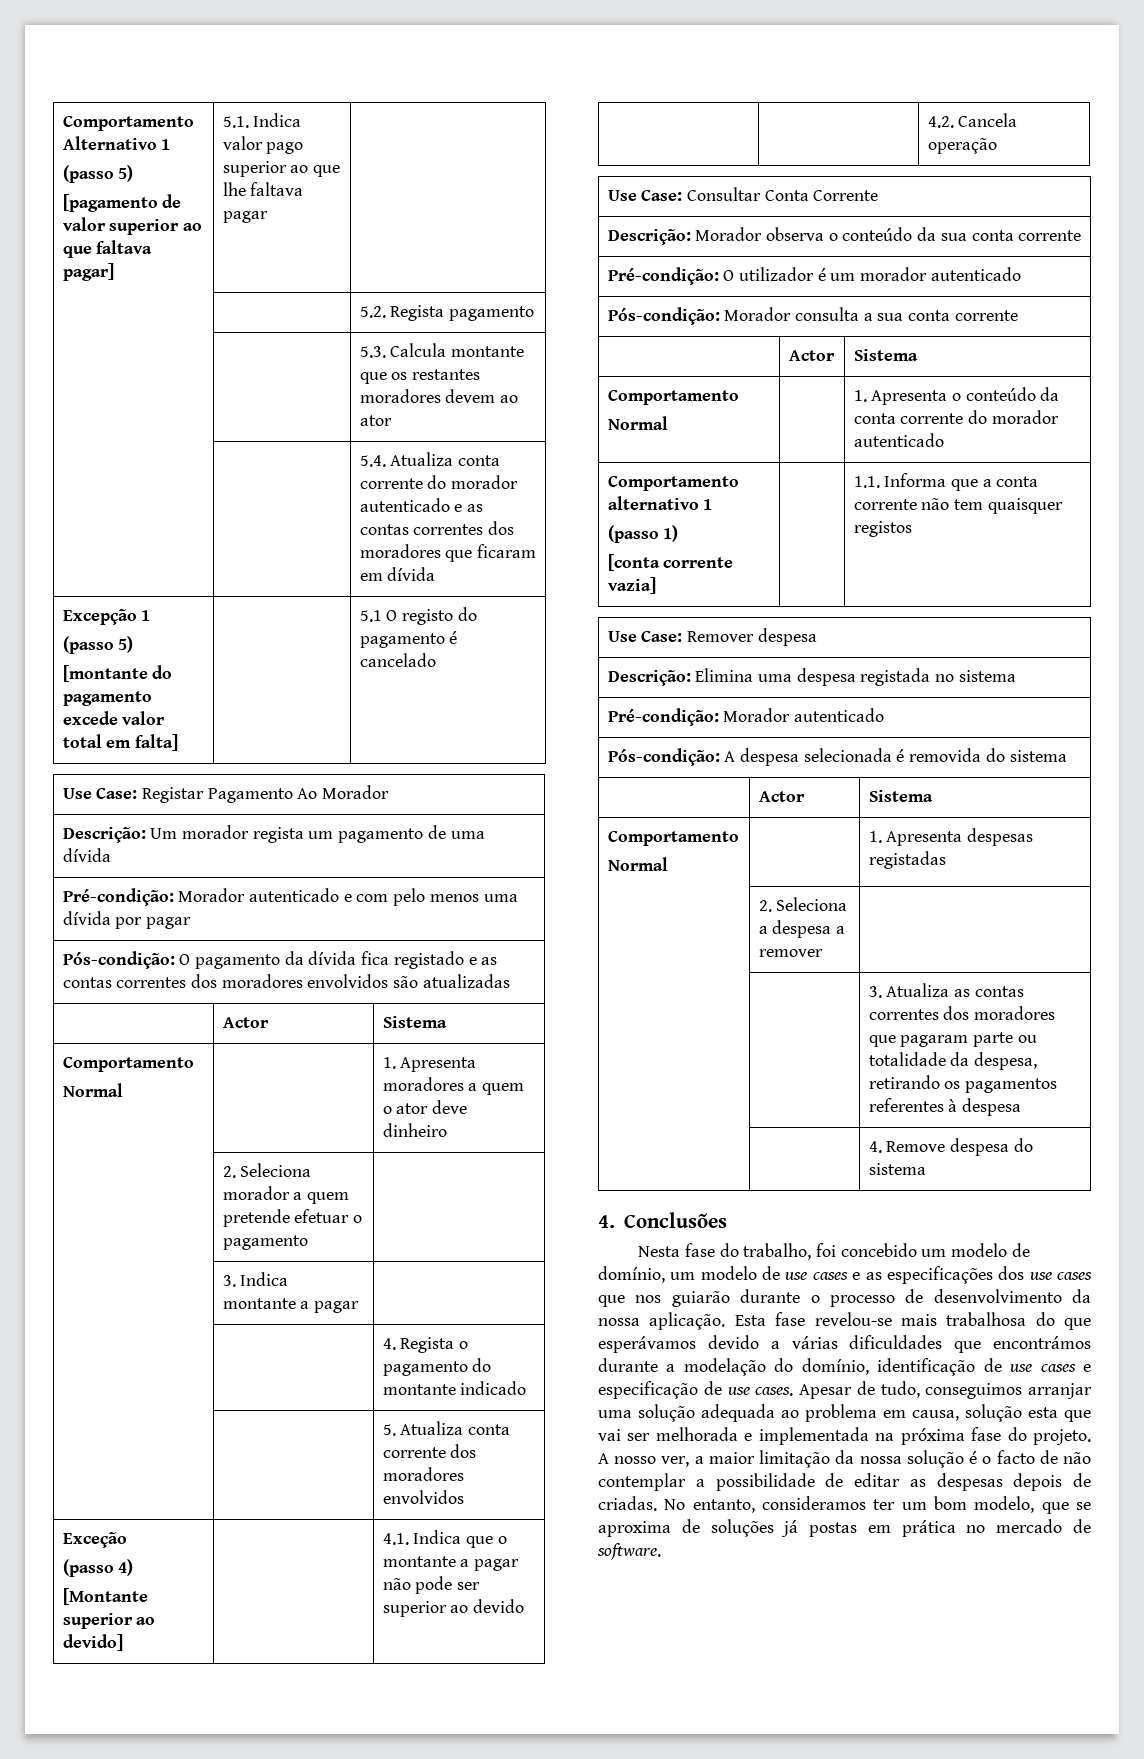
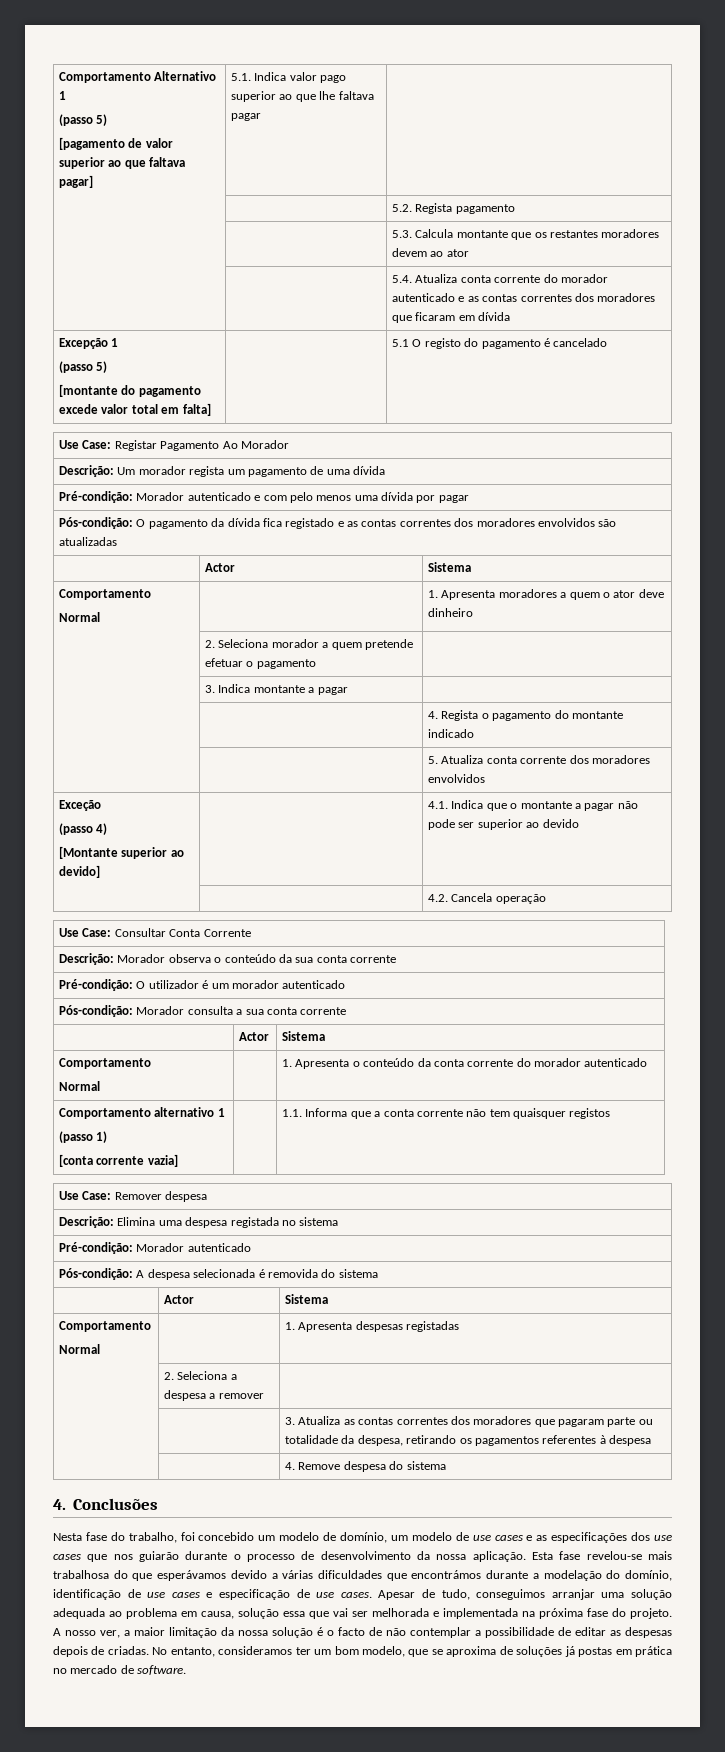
- Apesar de tudo, conseguimos arranjar uma solução adequada ao problema em causa, solução esta que vai ser melhorada e implementada na próxima fase do projeto.
+ Apesar de tudo, conseguimos arranjar uma solução adequada ao problema em causa, solução essa que vai ser melhorada e implementada na próxima fase do projeto.

